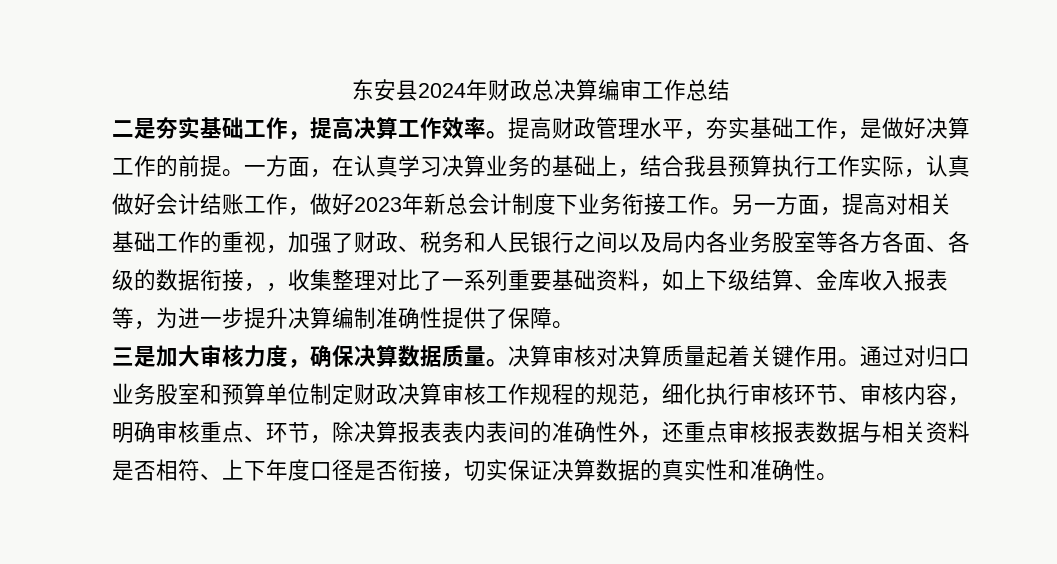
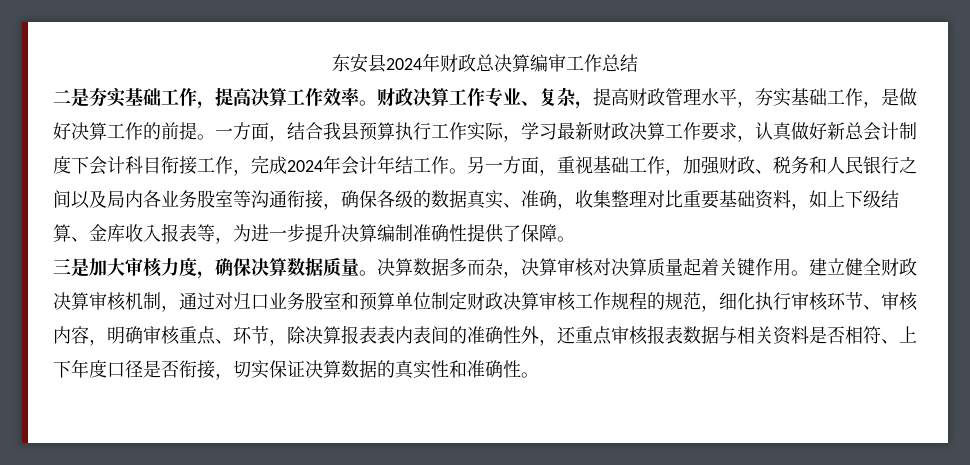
- 提高财政管理水平，夯实基础工作，是做好决算工作的前提。
+ 财政决算工作专业、复杂，提高财政管理水平，夯实基础工作，是做好决算工作的前提。
- 一方面，在认真学习决算业务的基础上，结合我县预算执行工作实际，认真做好会计结账工作，做好2023年新总会计制度下业务衔接工作。另一方面，提高对相关基础工作的重视，加强了财政、税务和人民银行之间以及局内各业务股室等各方各面、各级的数据衔接，，收集整理对比了一系列重要基础资料，如上下级结算、金库收入报表等，为进一步提升决算编制准确性提供了保障。
+ 一方面，结合我县预算执行工作实际，学习最新财政决算工作要求，认真做好新总会计制度下会计科目衔接工作，完成2024年会计年结工作。另一方面，重视基础工作，加强财政、税务和人民银行之间以及局内各业务股室等沟通衔接，确保各级的数据真实、准确，收集整理对比重要基础资料，如上下级结算、金库收入报表等，为进一步提升决算编制准确性提供了保障。
- 决算审核对决算质量起着关键作用。
+ 决算数据多而杂，决算审核对决算质量起着关键作用。
- 通过对归口业务股室和预算单位制定财政决算审核工作规程的规范，细化执行审核环节、审核内容，明确审核重点、环节，除决算报表表内表间的准确性外，还重点审核报表数据与相关资料是否相符、上下年度口径是否衔接，切实保证决算数据的真实性和准确性。
+ 建立健全财政决算审核机制，通过对归口业务股室和预算单位制定财政决算审核工作规程的规范，细化执行审核环节、审核内容，明确审核重点、环节，除决算报表表内表间的准确性外，还重点审核报表数据与相关资料是否相符、上下年度口径是否衔接，切实保证决算数据的真实性和准确性。

